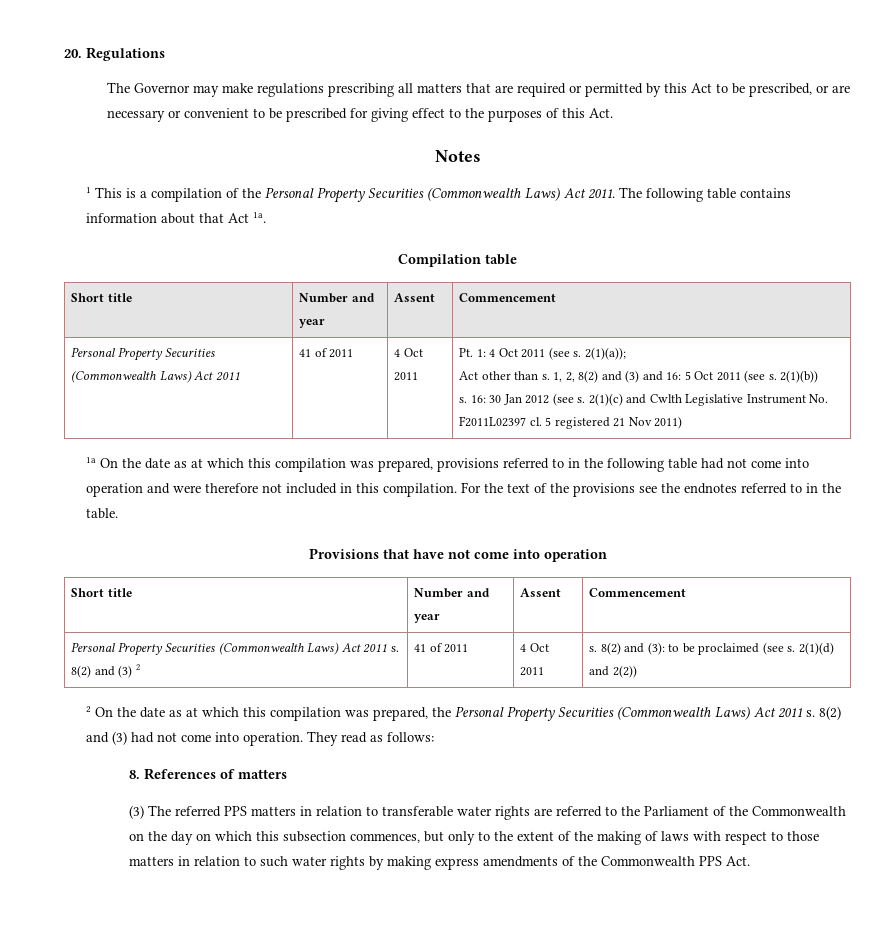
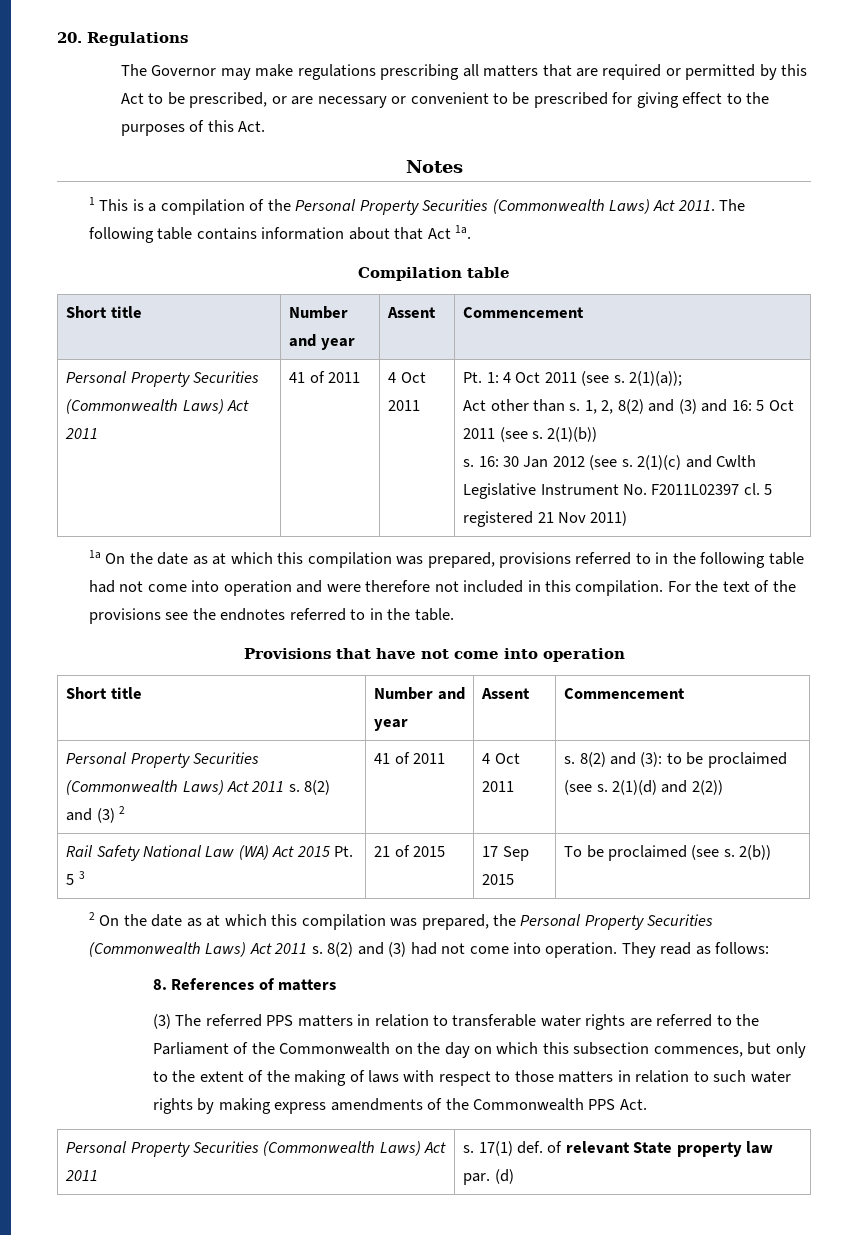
+ Rail Safety National Law (WA) Act 2015 Pt. 5 3 | 21 of 2015 | 17 Sep 2015 | To be proclaimed (see s. 2(b))
+ Personal Property Securities (Commonwealth Laws) Act 2011 | s. 17(1) def. of relevant State property law par. (d)

